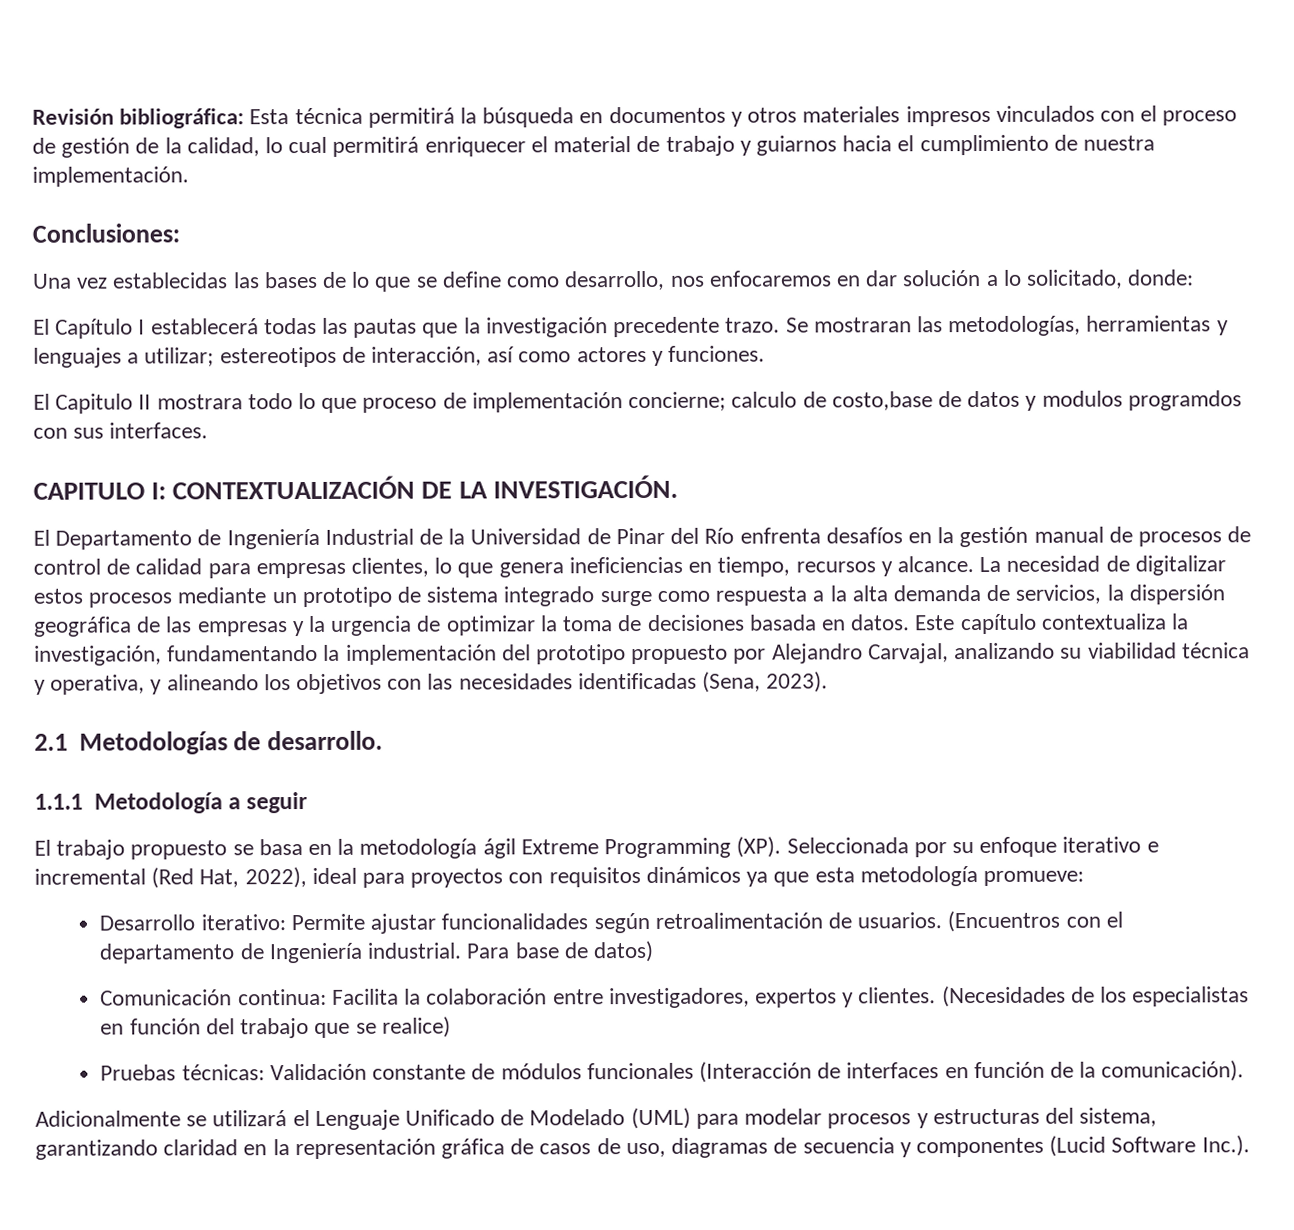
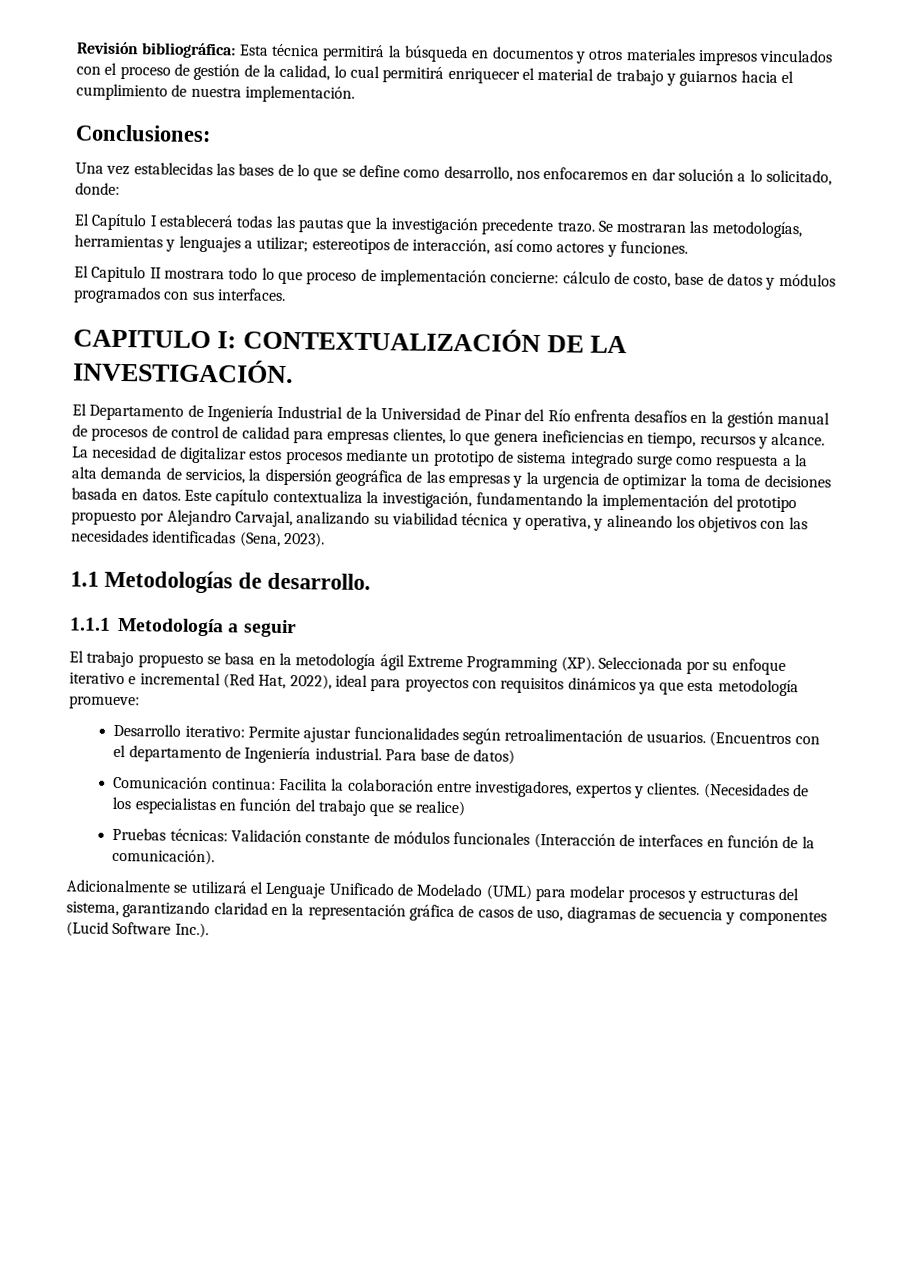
- El Capitulo II mostrara todo lo que proceso de implementación concierne; calculo de costo,base de datos y modulos programdos con sus interfaces.
+ El Capitulo II mostrara todo lo que proceso de implementación concierne: cálculo de costo, base de datos y módulos programados con sus interfaces.
- 2.1 Metodologías de desarrollo.
+ 1.1 Metodologías de desarrollo.

